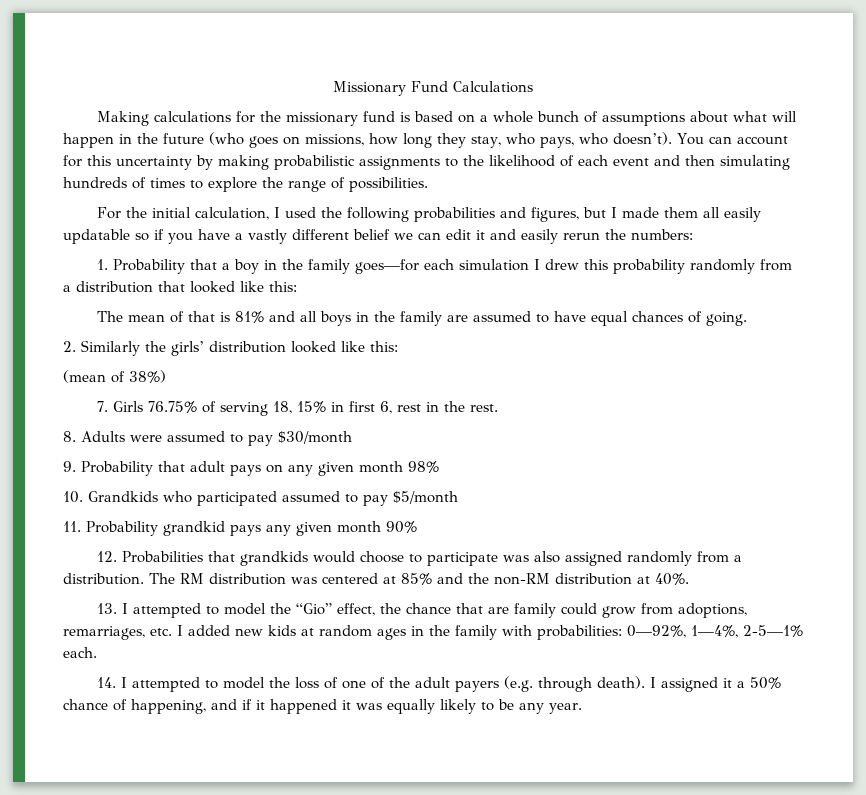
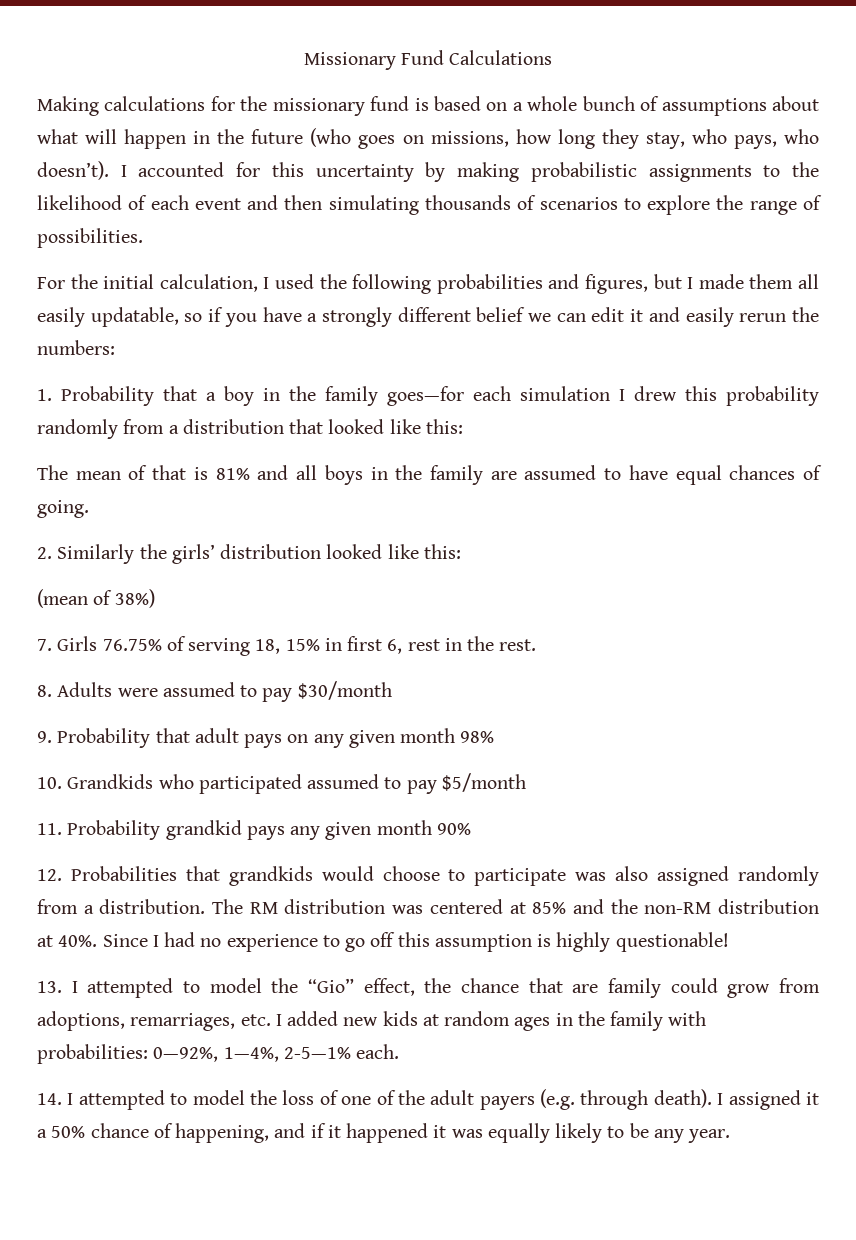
- You can account for this uncertainty by making probabilistic assignments to the likelihood of each event and then simulating hundreds of times to explore the range of possibilities.
+ I accounted for this uncertainty by making probabilistic assignments to the likelihood of each event and then simulating thousands of scenarios to explore the range of possibilities.
- For the initial calculation, I used the following probabilities and figures, but I made them all easily updatable so if you have a vastly different belief we can edit it and easily rerun the numbers:
+ For the initial calculation, I used the following probabilities and figures, but I made them all easily updatable, so if you have a strongly different belief we can edit it and easily rerun the numbers:
+ Since I had no experience to go off this assumption is highly questionable!

